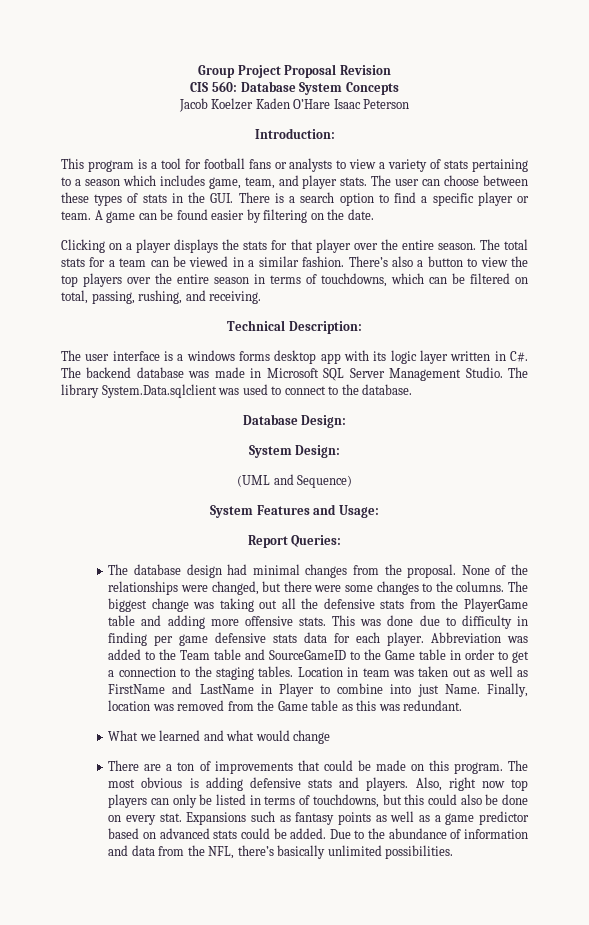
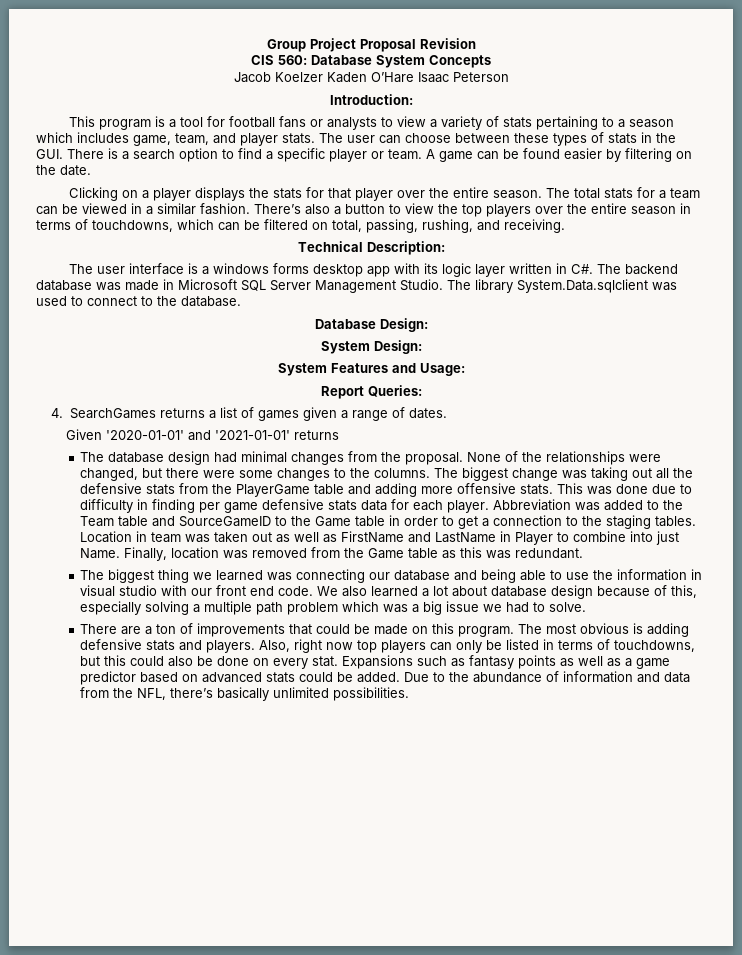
- (UML and Sequence)
+ 4. SearchGames returns a list of games given a range of dates.
+ Given '2020-01-01' and '2021-01-01' returns
- What we learned and what would change
+ The biggest thing we learned was connecting our database and being able to use the information in visual studio with our front end code. We also learned a lot about database design because of this, especially solving a multiple path problem which was a big issue we had to solve.

